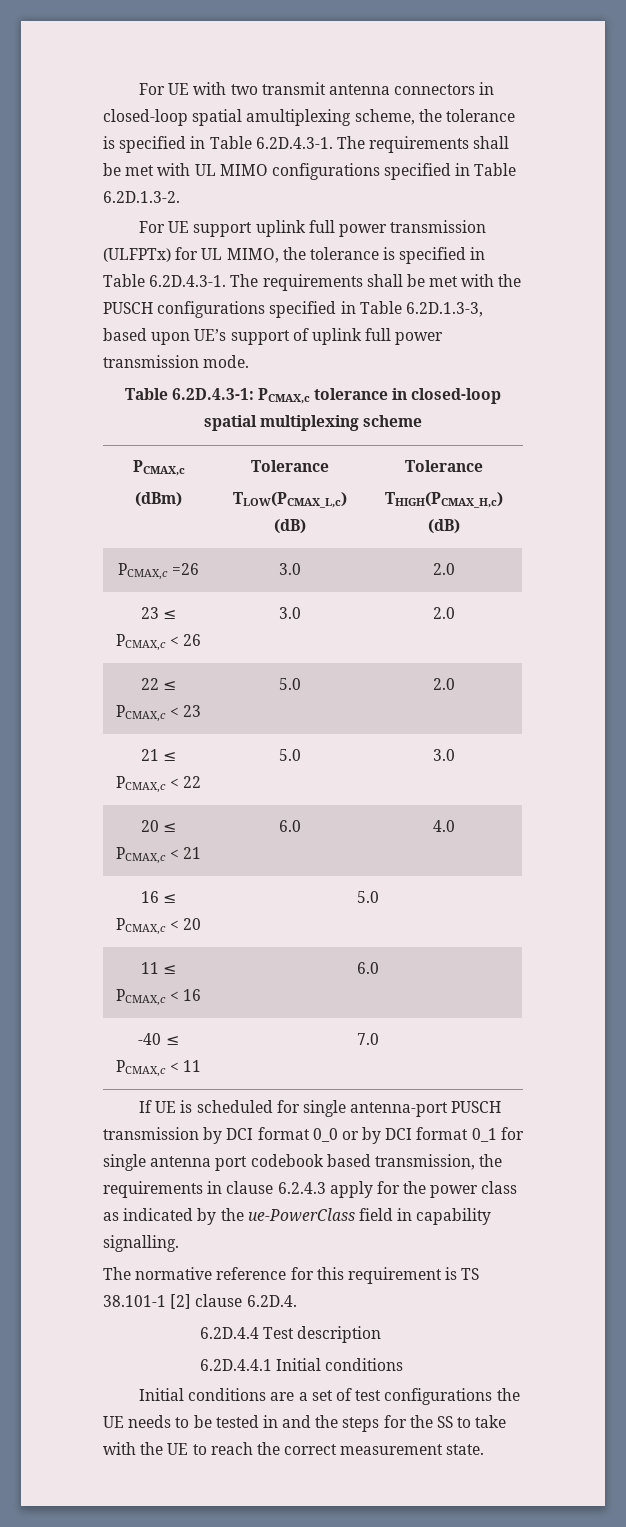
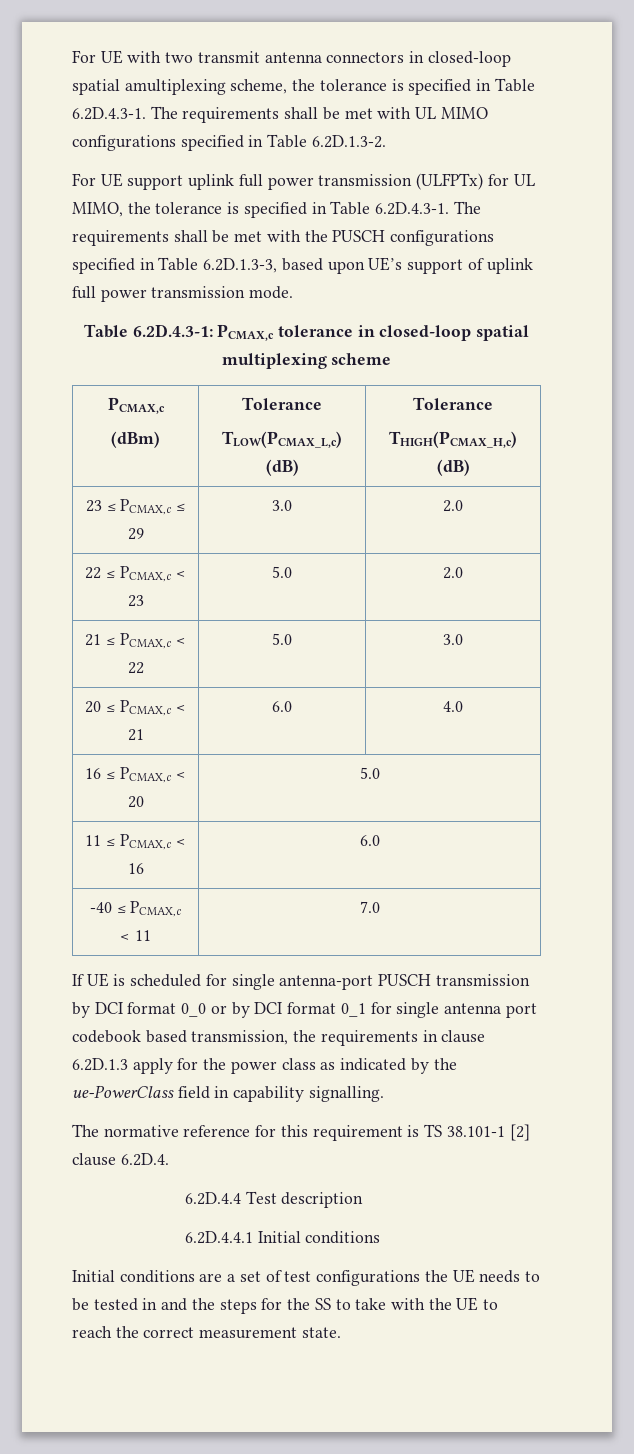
- PCMAX,c =26 | 3.0 | 2.0
- 23 ≤ PCMAX,c < 26 | 3.0 | 2.0
+ 23 ≤ PCMAX,c ≤ 29 | 3.0 | 2.0
- If UE is scheduled for single antenna-port PUSCH transmission by DCI format 0_0 or by DCI format 0_1 for single antenna port codebook based transmission, the requirements in clause 6.2.4.3 apply for the power class as indicated by the ue-PowerClass field in capability signalling.
+ If UE is scheduled for single antenna-port PUSCH transmission by DCI format 0_0 or by DCI format 0_1 for single antenna port codebook based transmission, the requirements in clause 6.2D.1.3 apply for the power class as indicated by the ue-PowerClass field in capability signalling.

